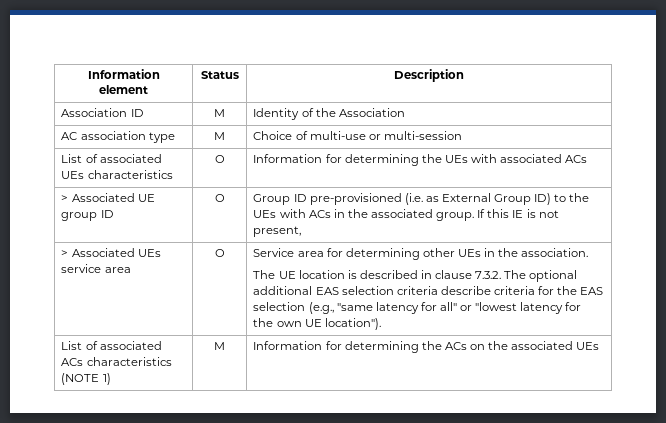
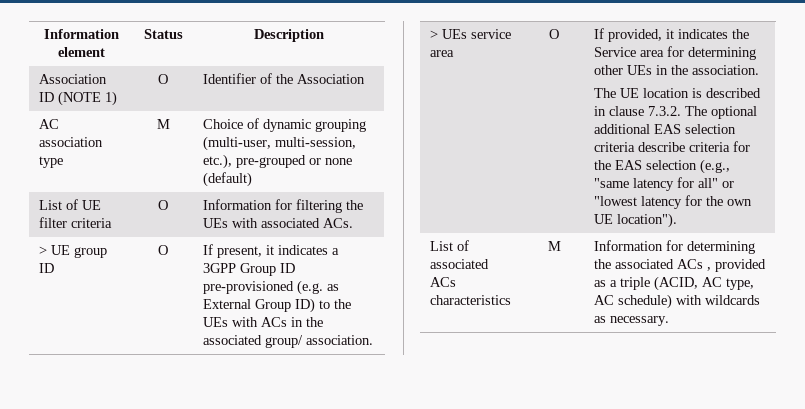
- Association ID | M | Identity of the Association
+ Association ID (NOTE 1) | O | Identifier of the Association
- AC association type | M | Choice of multi-use or multi-session
- List of associated UEs characteristics | O | Information for determining the UEs with associated ACs
- > Associated UE group ID | O | Group ID pre-provisioned (i.e. as External Group ID) to the UEs with ACs in the associated group. If this IE is not present,
- > Associated UEs service area
+ AC association type | M | Choice of dynamic grouping (multi-user, multi-session, etc.), pre-grouped or none (default)
+ List of UE filter criteria | O | Information for filtering the UEs with associated ACs.
+ > UE group ID | O | If present, it indicates a 3GPP Group ID pre-provisioned (e.g. as External Group ID) to the UEs with ACs in the associated group/ association.
+ > UEs service area
- Service area for determining other UEs in the association.
+ If provided, it indicates the Service area for determining other UEs in the association.
- List of associated ACs characteristics (NOTE 1) | M | Information for determining the ACs on the associated UEs
+ List of associated ACs characteristics | M | Information for determining the associated ACs , provided as a triple (ACID, AC type, AC schedule) with wildcards as necessary.

